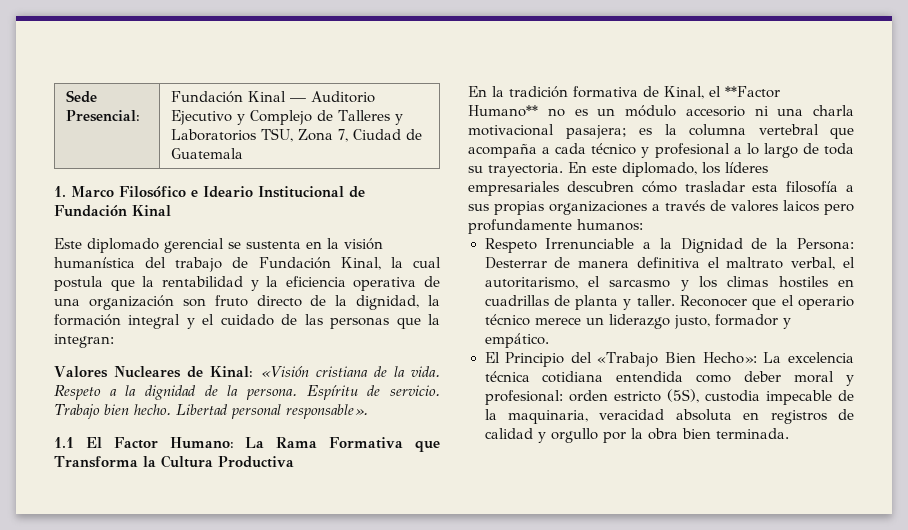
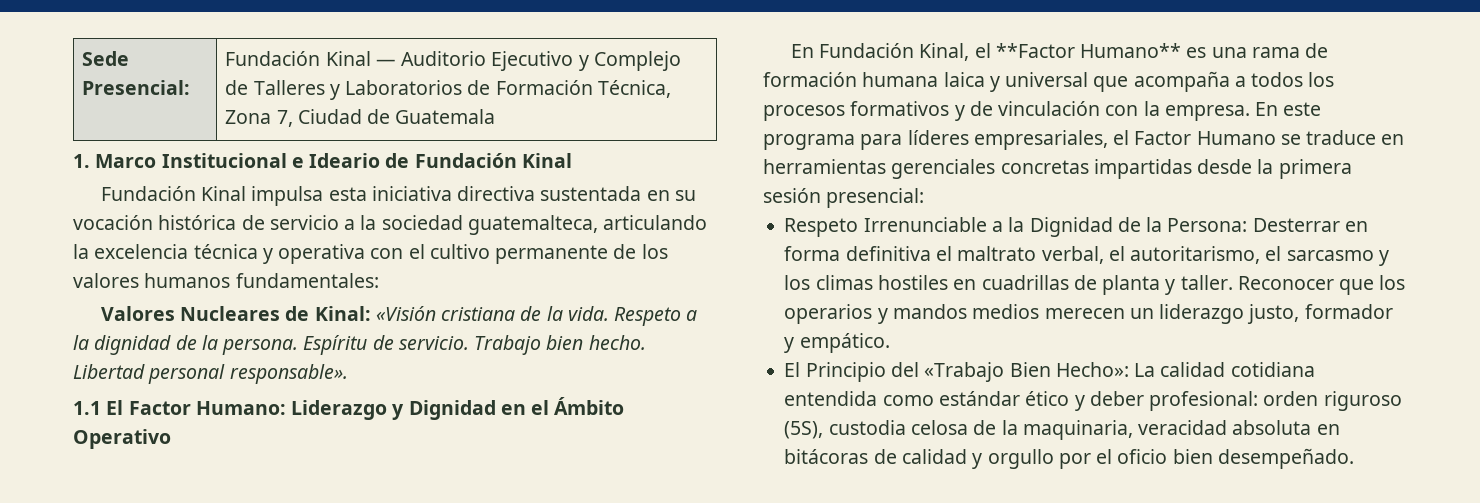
- Sede Presencial: | Fundación Kinal — Auditorio Ejecutivo y Complejo de Talleres y Laboratorios TSU, Zona 7, Ciudad de Guatemala
+ Sede Presencial: | Fundación Kinal — Auditorio Ejecutivo y Complejo de Talleres y Laboratorios de Formación Técnica, Zona 7, Ciudad de Guatemala
- 1. Marco Filosófico e Ideario Institucional de Fundación Kinal
+ 1. Marco Institucional e Ideario de Fundación Kinal
- Este diplomado gerencial se sustenta en la visión humanística del trabajo de Fundación Kinal, la cual postula que la rentabilidad y la eficiencia operativa de una organización son fruto directo de la dignidad, la formación integral y el cuidado de las personas que la integran:
+ Fundación Kinal impulsa esta iniciativa directiva sustentada en su vocación histórica de servicio a la sociedad guatemalteca, articulando la excelencia técnica y operativa con el cultivo permanente de los valores humanos fundamentales:
- 1.1 El Factor Humano: La Rama Formativa que Transforma la Cultura Productiva
- En la tradición formativa de Kinal, el **Factor Humano** no es un módulo accesorio ni una charla motivacional pasajera; es la columna vertebral que acompaña a cada técnico y profesional a lo largo de toda su trayectoria. En este diplomado, los líderes empresariales descubren cómo trasladar esta filosofía a sus propias organizaciones a través de valores laicos pero profundamente humanos:
+ 1.1 El Factor Humano: Liderazgo y Dignidad en el Ámbito Operativo
+ En Fundación Kinal, el **Factor Humano** es una rama de formación humana laica y universal que acompaña a todos los procesos formativos y de vinculación con la empresa. En este programa para líderes empresariales, el Factor Humano se traduce en herramientas gerenciales concretas impartidas desde la primera sesión presencial:
- Respeto Irrenunciable a la Dignidad de la Persona: Desterrar de manera definitiva el maltrato verbal, el autoritarismo, el sarcasmo y los climas hostiles en cuadrillas de planta y taller.
+ Respeto Irrenunciable a la Dignidad de la Persona: Desterrar en forma definitiva el maltrato verbal, el autoritarismo, el sarcasmo y los climas hostiles en cuadrillas de planta y taller.
- Reconocer que el operario técnico merece un liderazgo justo, formador y empático.
+ Reconocer que los operarios y mandos medios merecen un liderazgo justo, formador y empático.
- El Principio del «Trabajo Bien Hecho»: La excelencia técnica cotidiana entendida como deber moral y profesional: orden estricto (5S), custodia impecable de la maquinaria, veracidad absoluta en registros de calidad y orgullo por la obra bien terminada.
+ El Principio del «Trabajo Bien Hecho»: La calidad cotidiana entendida como estándar ético y deber profesional: orden riguroso (5S), custodia celosa de la maquinaria, veracidad absoluta en bitácoras de calidad y orgullo por el oficio bien desempeñado.

